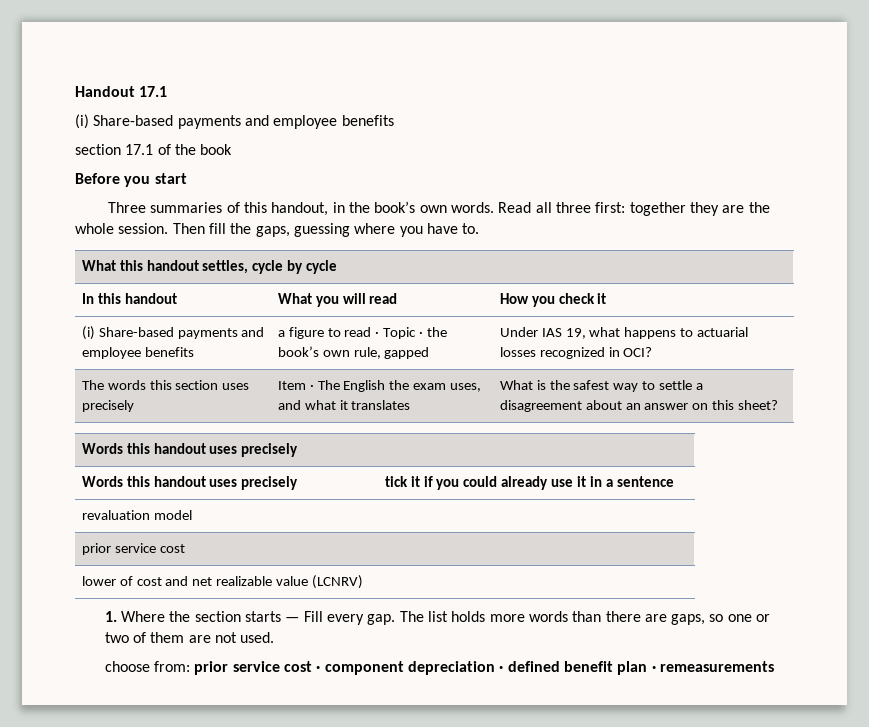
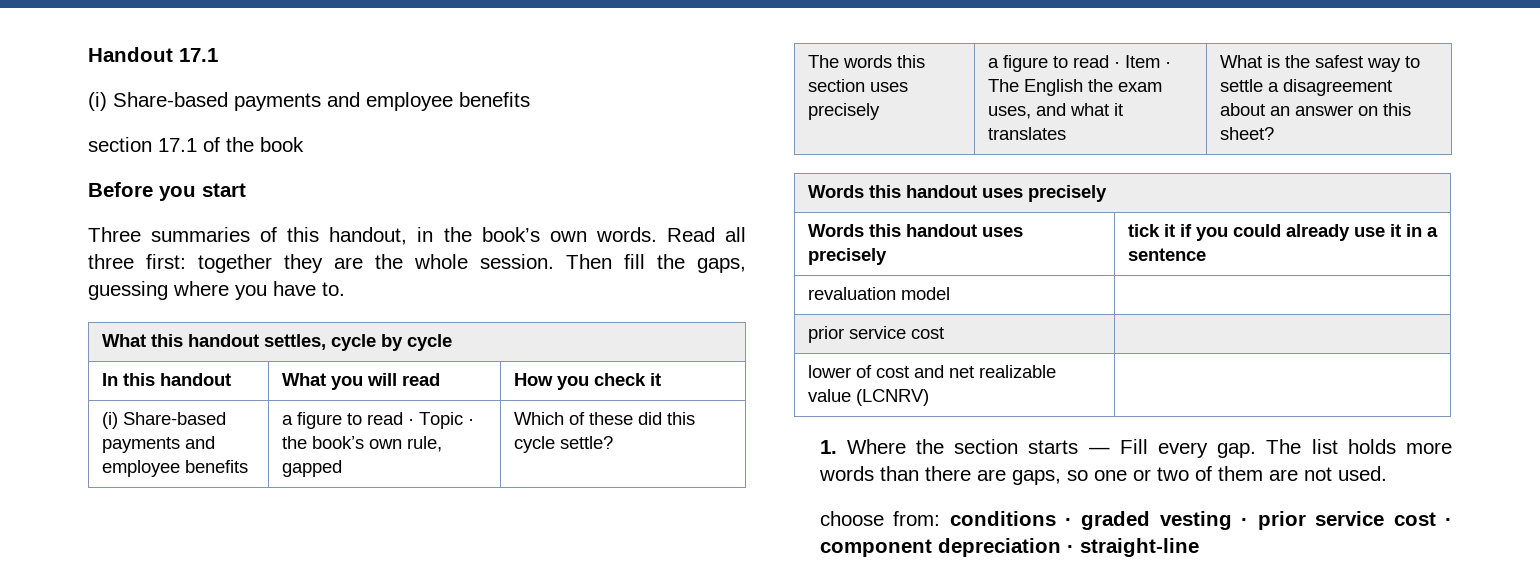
- (i) Share-based payments and employee benefits | a figure to read · Topic · the book’s own rule, gapped | Under IAS 19, what happens to actuarial losses recognized in OCI?
+ (i) Share-based payments and employee benefits | a figure to read · Topic · the book’s own rule, gapped | Which of these did this cycle settle?
- The words this section uses precisely | Item · The English the exam uses, and what it translates | What is the safest way to settle a disagreement about an answer on this sheet?
+ The words this section uses precisely | a figure to read · Item · The English the exam uses, and what it translates | What is the safest way to settle a disagreement about an answer on this sheet?
- choose from: prior service cost · component depreciation · defined benefit plan · remeasurements
+ choose from: conditions · graded vesting · prior service cost · component depreciation · straight-line

